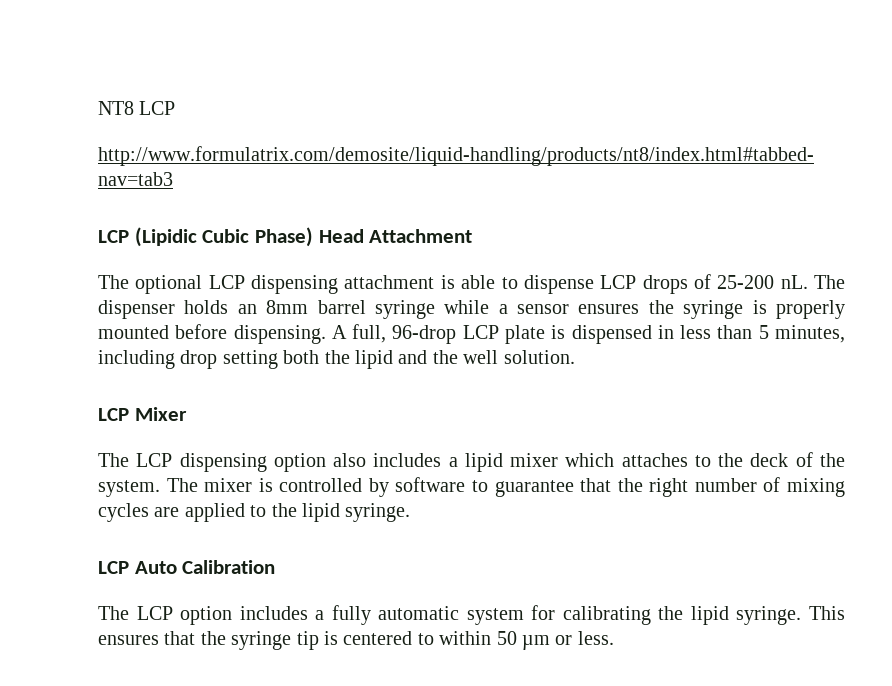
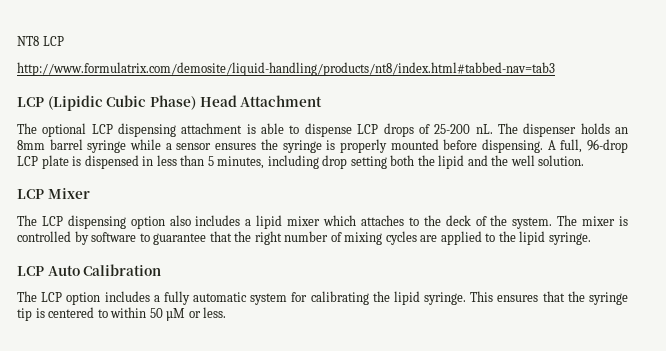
- This ensures that the syringe tip is centered to within 50 µm or less.
+ This ensures that the syringe tip is centered to within 50 µM or less.

